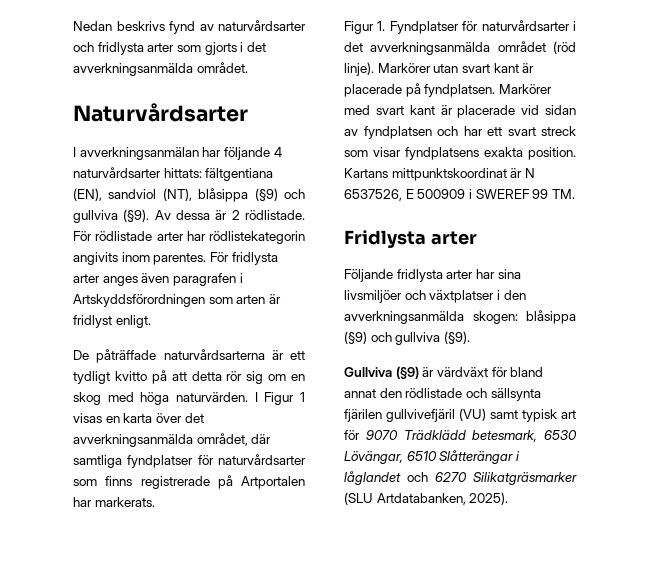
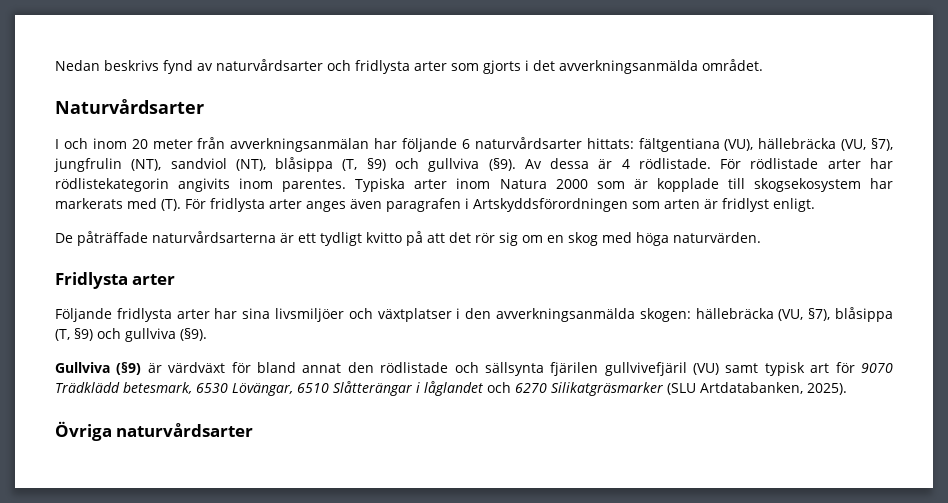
- I avverkningsanmälan har följande 4 naturvårdsarter hittats: fältgentiana (EN), sandviol (NT), blåsippa (§9) och gullviva (§9).
+ I och inom 20 meter från avverkningsanmälan har följande 6 naturvårdsarter hittats: fältgentiana (VU), hällebräcka (VU, §7), jungfrulin (NT), sandviol (NT), blåsippa (T, §9) och gullviva (§9).
- Av dessa är 2 rödlistade.
+ Av dessa är 4 rödlistade.
- För fridlysta arter anges även paragrafen i Artskyddsförordningen som arten är fridlyst enligt.
+ Typiska arter inom Natura 2000 som är kopplade till skogsekosystem har markerats med (T). För fridlysta arter anges även paragrafen i Artskyddsförordningen som arten är fridlyst enligt.
- De påträffade naturvårdsarterna är ett tydligt kvitto på att detta rör sig om en skog med höga naturvärden. I Figur 1 visas en karta över det avverkningsanmälda området, där samtliga fyndplatser för naturvårdsarter som finns registrerade på Artportalen har markerats.
- Figur 1. Fyndplatser för naturvårdsarter i det avverkningsanmälda området (röd linje). Markörer utan svart kant är placerade på fyndplatsen. Markörer med svart kant är placerade vid sidan av fyndplatsen och har ett svart streck som visar fyndplatsens exakta position. Kartans mittpunktskoordinat är N 6537526, E 500909 i SWEREF 99 TM.
+ De påträffade naturvårdsarterna är ett tydligt kvitto på att det rör sig om en skog med höga naturvärden.
- Följande fridlysta arter har sina livsmiljöer och växtplatser i den avverkningsanmälda skogen: blåsippa (§9) och gullviva (§9).
+ Följande fridlysta arter har sina livsmiljöer och växtplatser i den avverkningsanmälda skogen: hällebräcka (VU, §7), blåsippa (T, §9) och gullviva (§9).
+ Övriga naturvårdsarter

